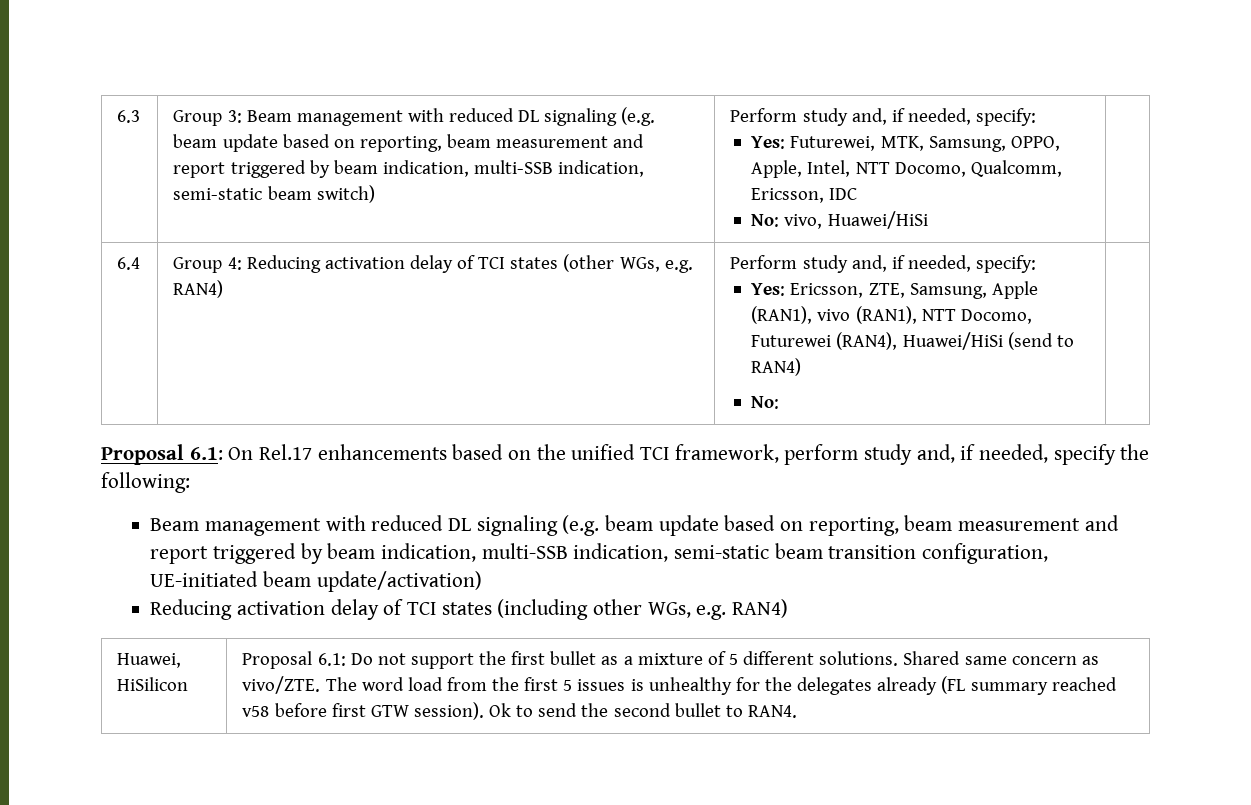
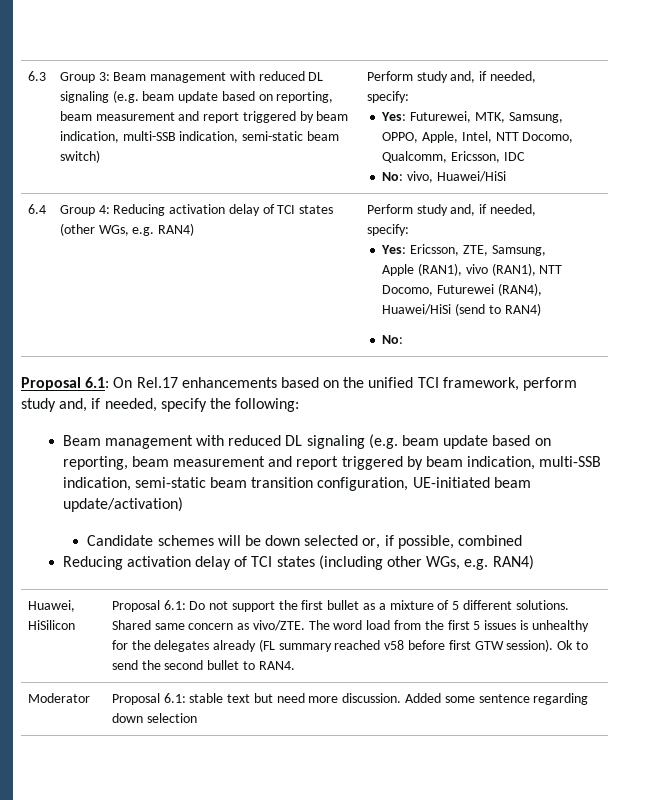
+ Candidate schemes will be down selected or, if possible, combined
+ Moderator | Proposal 6.1: stable text but need more discussion. Added some sentence regarding down selection

